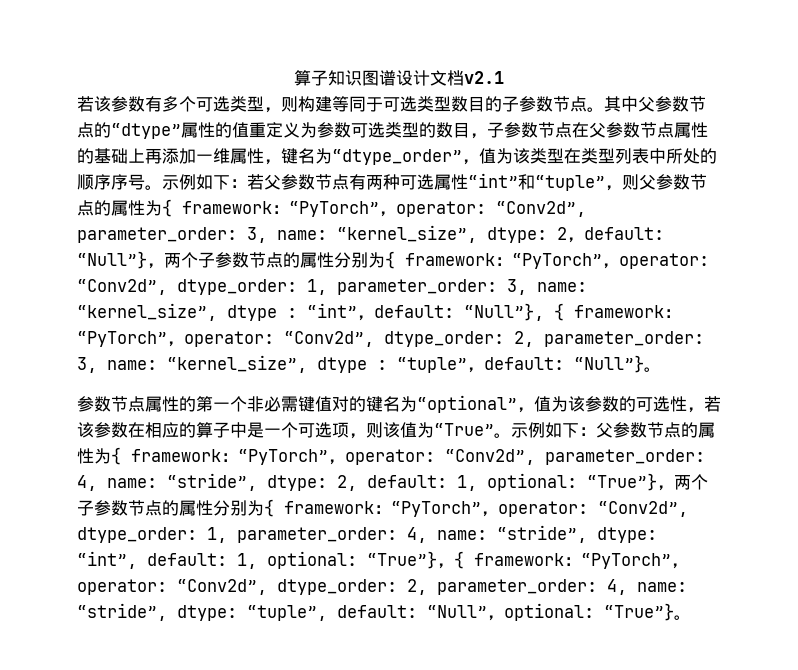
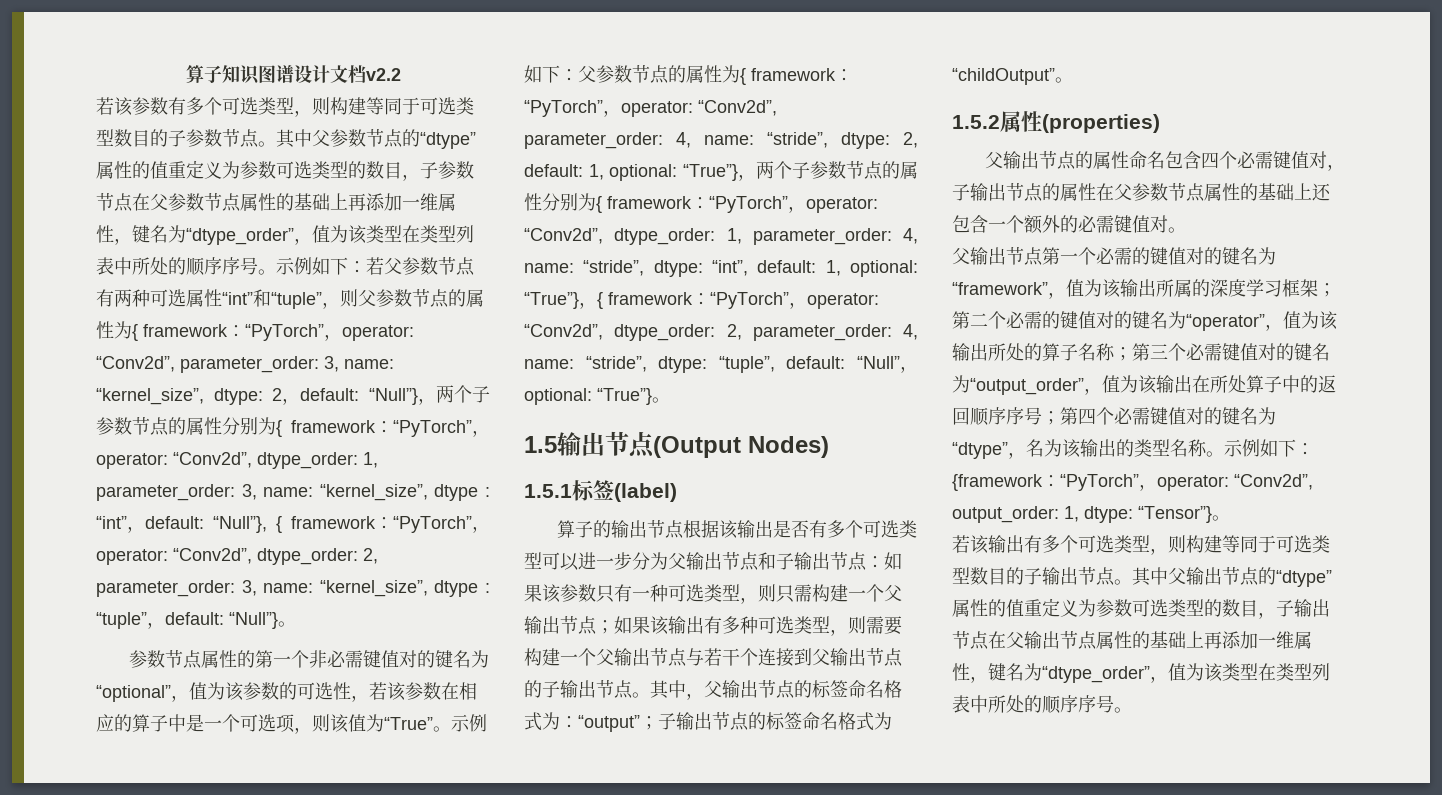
- 算子知识图谱设计文档v2.1
+ 算子知识图谱设计文档v2.2
+ 1.5输出节点(Output Nodes)
+ 1.5.1标签(label)
+ 算子的输出节点根据该输出是否有多个可选类型可以进一步分为父输出节点和子输出节点：如果该参数只有一种可选类型，则只需构建一个父输出节点；如果该输出有多种可选类型，则需要构建一个父输出节点与若干个连接到父输出节点的子输出节点。其中，父输出节点的标签命名格式为：“output”；子输出节点的标签命名格式为“childOutput”。
+ 1.5.2属性(properties)
+ 父输出节点的属性命名包含四个必需键值对，子输出节点的属性在父参数节点属性的基础上还包含一个额外的必需键值对。
+ 父输出节点第一个必需的键值对的键名为“framework”，值为该输出所属的深度学习框架；第二个必需的键值对的键名为“operator”，值为该输出所处的算子名称；第三个必需键值对的键名为“output_order”，值为该输出在所处算子中的返回顺序序号；第四个必需键值对的键名为“dtype”，名为该输出的类型名称。示例如下：{framework：“PyTorch”，operator: “Conv2d”, output_order: 1, dtype: “Tensor”}。
+ 若该输出有多个可选类型，则构建等同于可选类型数目的子输出节点。其中父输出节点的“dtype”属性的值重定义为参数可选类型的数目，子输出节点在父输出节点属性的基础上再添加一维属性，键名为“dtype_order”，值为该类型在类型列表中所处的顺序序号。

